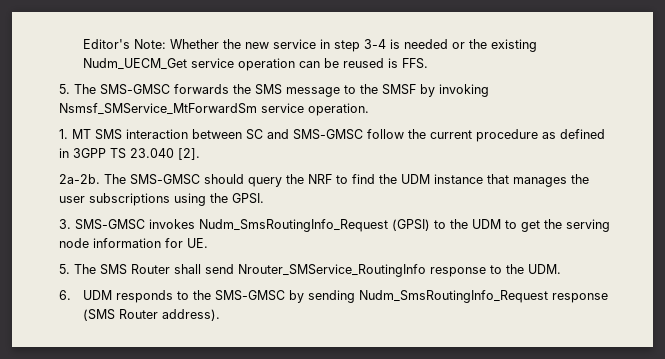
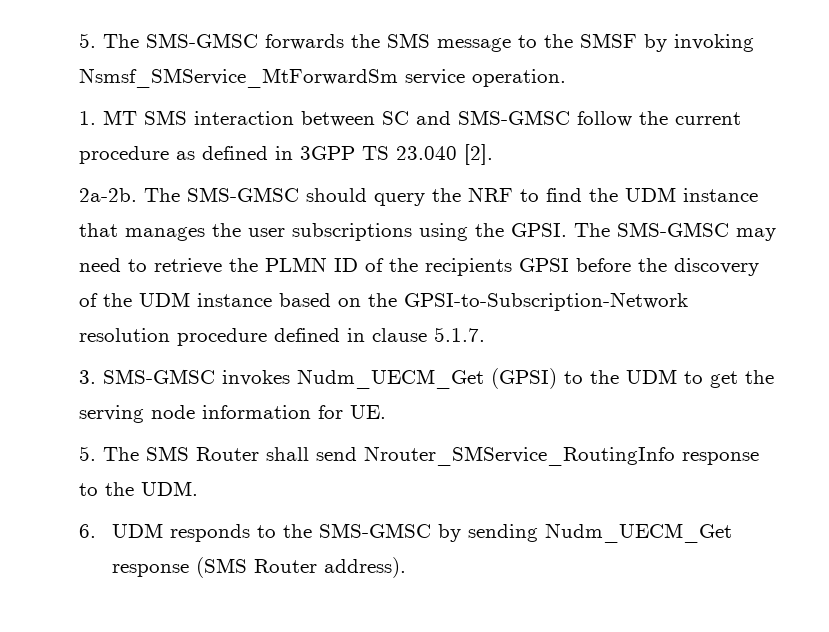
- Editor's Note: Whether the new service in step 3-4 is needed or the existing Nudm_UECM_Get service operation can be reused is FFS.
+ The SMS-GMSC may need to retrieve the PLMN ID of the recipients GPSI before the discovery of the UDM instance based on the GPSI-to-Subscription-Network resolution procedure defined in clause 5.1.7.
- 3. SMS-GMSC invokes Nudm_SmsRoutingInfo_Request (GPSI) to the UDM to get the serving node information for UE.
+ 3. SMS-GMSC invokes Nudm_UECM_Get (GPSI) to the UDM to get the serving node information for UE.
- 6. UDM responds to the SMS-GMSC by sending Nudm_SmsRoutingInfo_Request response (SMS Router address).
+ 6. UDM responds to the SMS-GMSC by sending Nudm_UECM_Get response (SMS Router address).

